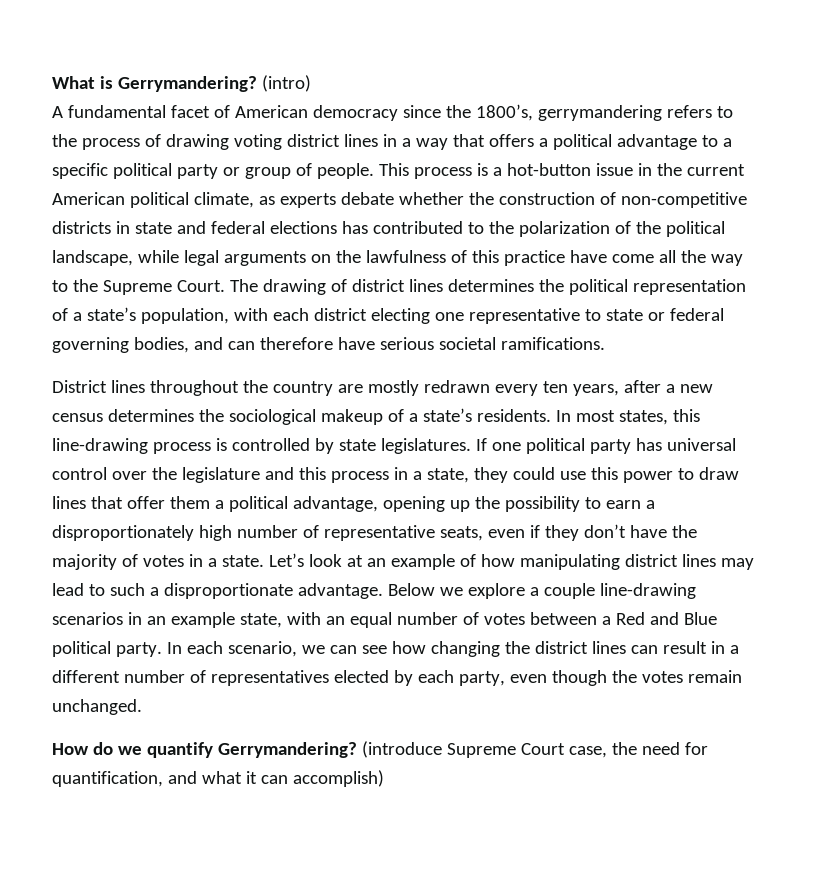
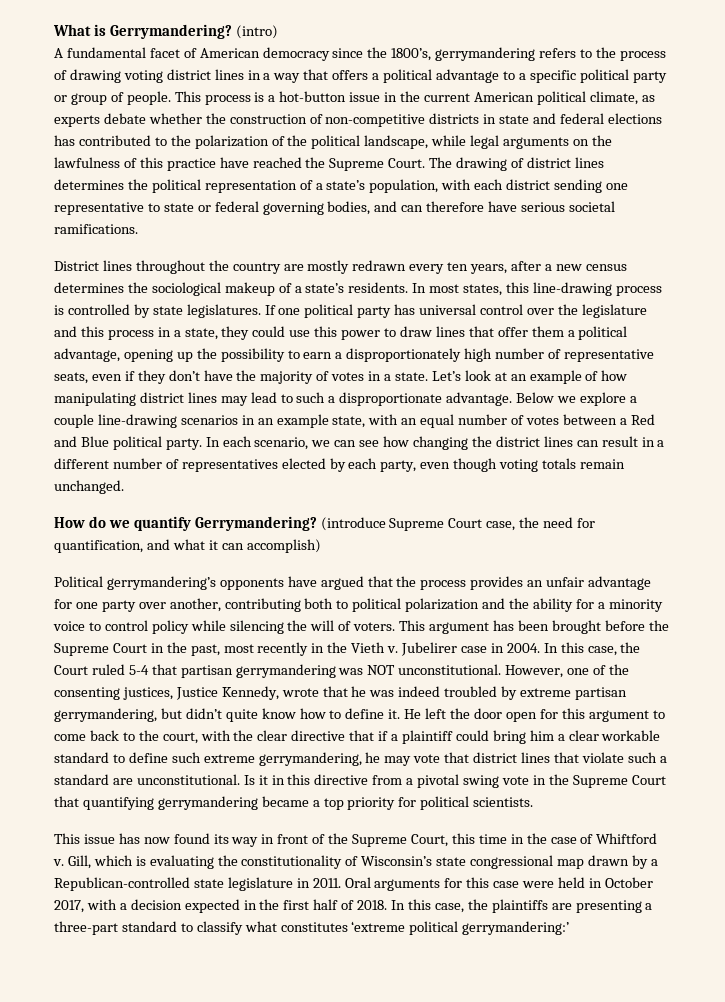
- This process is a hot-button issue in the current American political climate, as experts debate whether the construction of non-competitive districts in state and federal elections has contributed to the polarization of the political landscape, while legal arguments on the lawfulness of this practice have come all the way to the Supreme Court.
+ This process is a hot-button issue in the current American political climate, as experts debate whether the construction of non-competitive districts in state and federal elections has contributed to the polarization of the political landscape, while legal arguments on the lawfulness of this practice have reached the Supreme Court.
- The drawing of district lines determines the political representation of a state’s population, with each district electing one representative to state or federal governing bodies, and can therefore have serious societal ramifications.
+ The drawing of district lines determines the political representation of a state’s population, with each district sending one representative to state or federal governing bodies, and can therefore have serious societal ramifications.
- In each scenario, we can see how changing the district lines can result in a different number of representatives elected by each party, even though the votes remain unchanged.
+ In each scenario, we can see how changing the district lines can result in a different number of representatives elected by each party, even though voting totals remain unchanged.
+ Political gerrymandering’s opponents have argued that the process provides an unfair advantage for one party over another, contributing both to political polarization and the ability for a minority voice to control policy while silencing the will of voters. This argument has been brought before the Supreme Court in the past, most recently in the Vieth v. Jubelirer case in 2004. In this case, the Court ruled 5-4 that partisan gerrymandering was NOT unconstitutional. However, one of the consenting justices, Justice Kennedy, wrote that he was indeed troubled by extreme partisan gerrymandering, but didn’t quite know how to define it. He left the door open for this argument to come back to the court, with the clear directive that if a plaintiff could bring him a clear workable standard to define such extreme gerrymandering, he may vote that district lines that violate such a standard are unconstitutional. Is it in this directive from a pivotal swing vote in the Supreme Court that quantifying gerrymandering became a top priority for political scientists.
+ This issue has now found its way in front of the Supreme Court, this time in the case of Whiftford v. Gill, which is evaluating the constitutionality of Wisconsin’s state congressional map drawn by a Republican-controlled state legislature in 2011. Oral arguments for this case were held in October 2017, with a decision expected in the first half of 2018. In this case, the plaintiffs are presenting a three-part standard to classify what constitutes ‘extreme political gerrymandering:’

